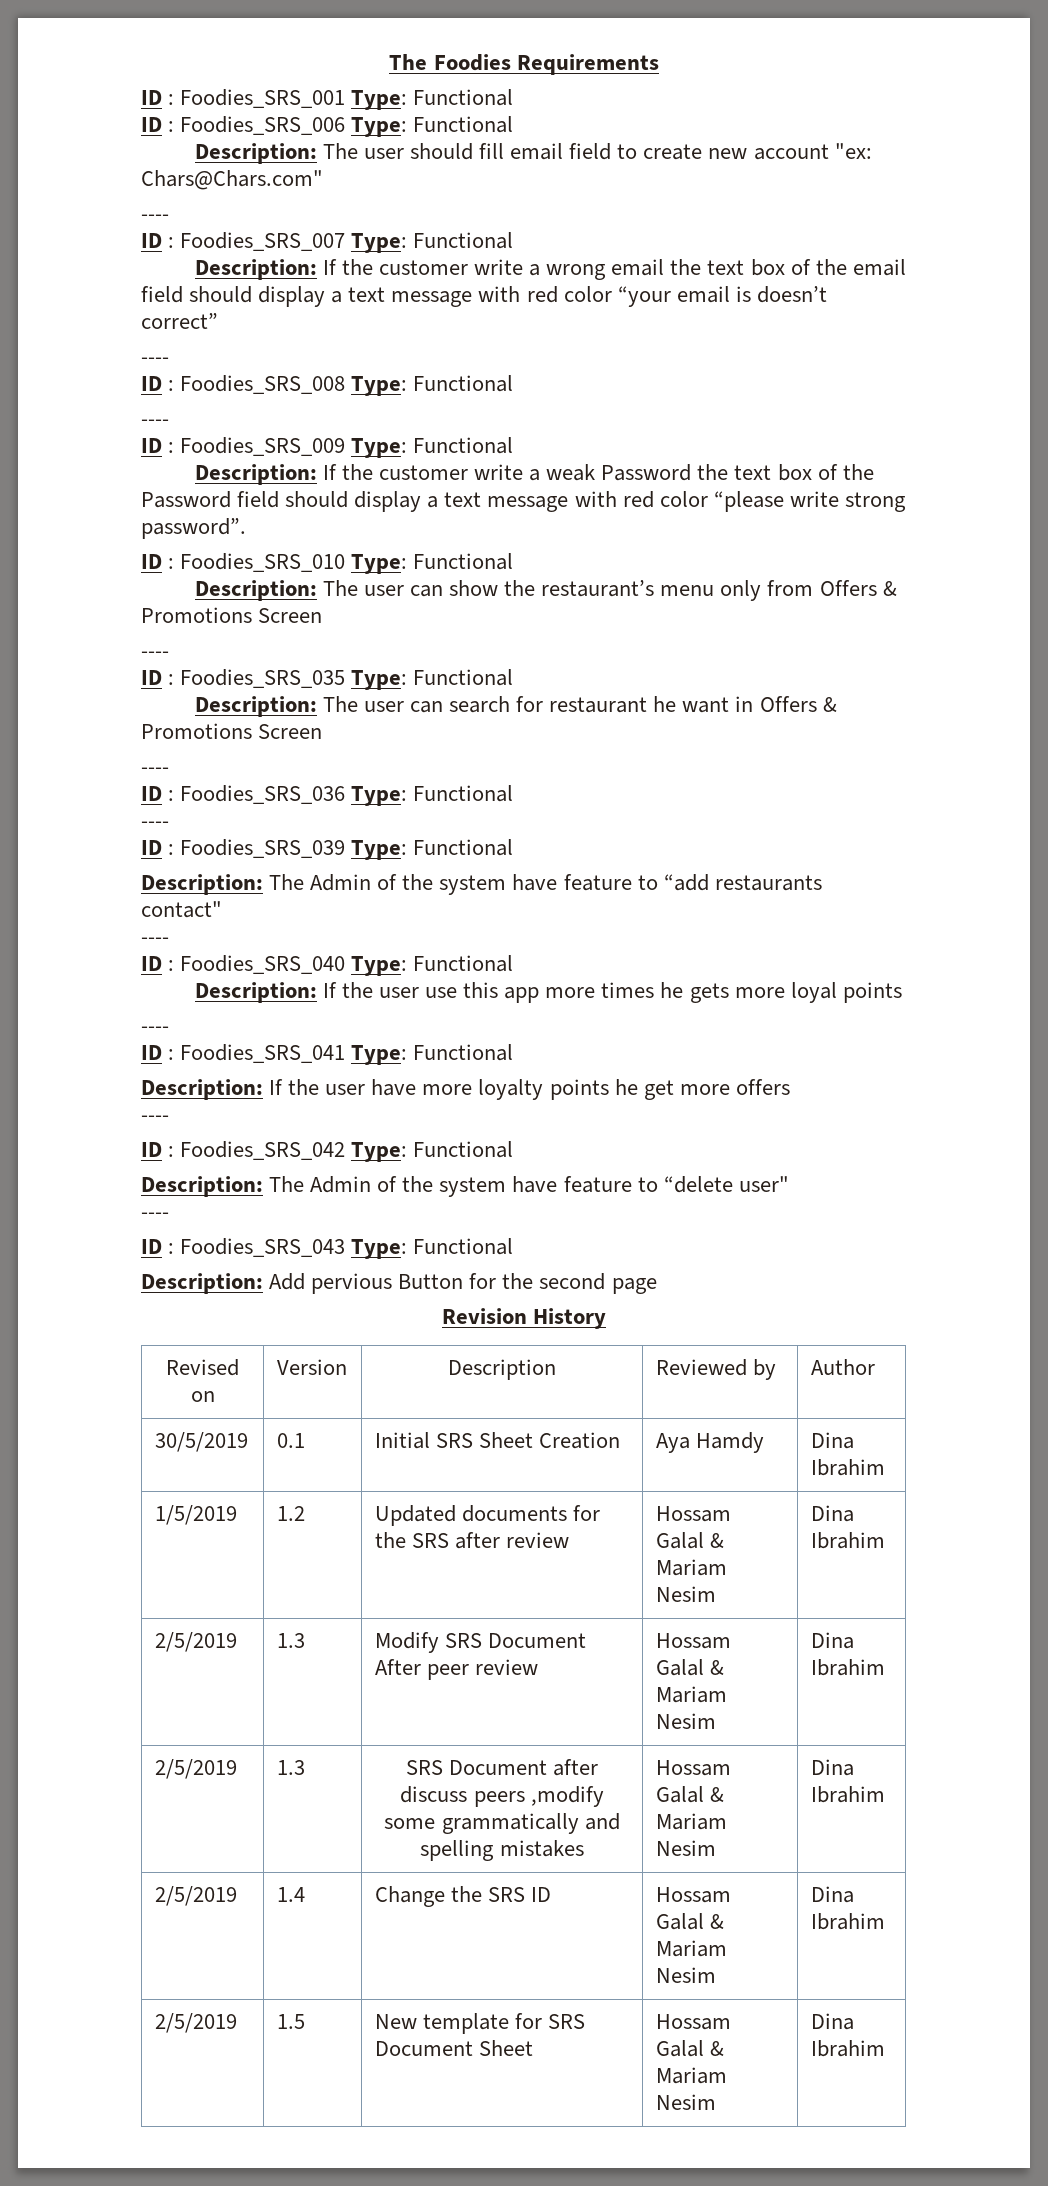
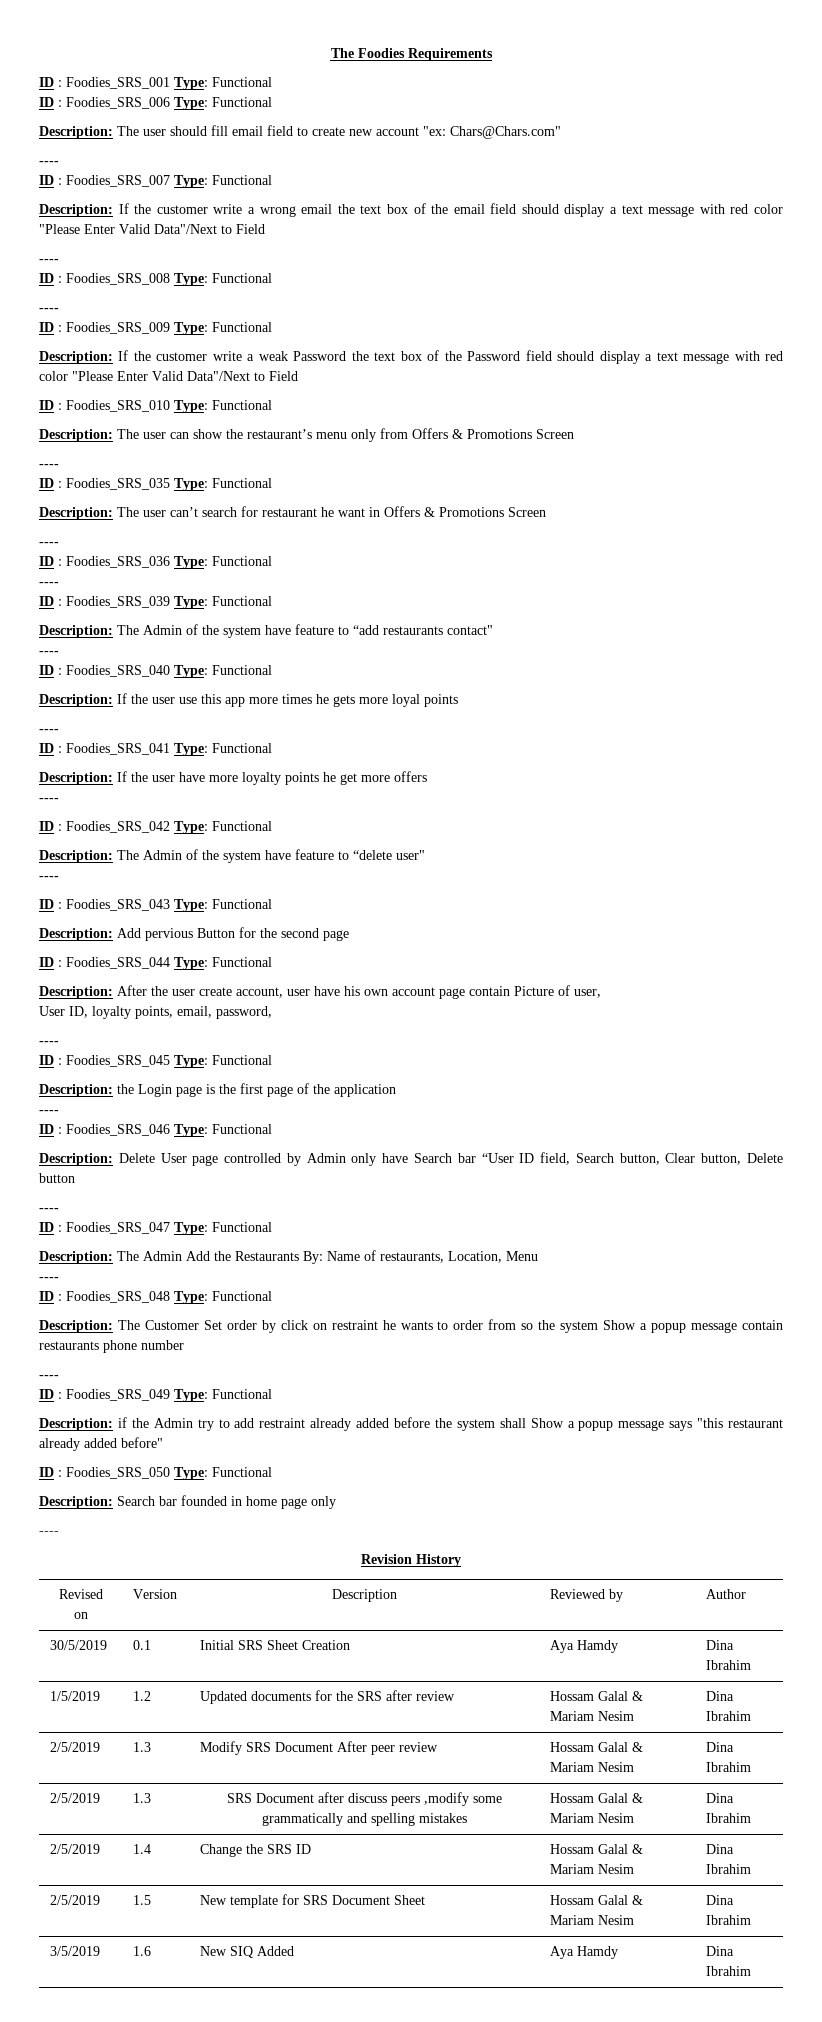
- Description: If the customer write a wrong email the text box of the email field should display a text message with red color “your email is doesn’t correct”
+ Description: If the customer write a wrong email the text box of the email field should display a text message with red color "Please Enter Valid Data"/Next to Field
- Description: If the customer write a weak Password the text box of the Password field should display a text message with red color “please write strong password”.
+ Description: If the customer write a weak Password the text box of the Password field should display a text message with red color "Please Enter Valid Data"/Next to Field
- Description: The user can search for restaurant he want in Offers & Promotions Screen
+ Description: The user can’t search for restaurant he want in Offers & Promotions Screen
+ ID : Foodies_SRS_044 Type: Functional
+ Description: After the user create account, user have his own account page contain Picture of user,
+ User ID, loyalty points, email, password,
+ ----
+ ID : Foodies_SRS_045 Type: Functional
+ Description: the Login page is the first page of the application
+ ----
+ ID : Foodies_SRS_046 Type: Functional
+ Description: Delete User page controlled by Admin only have Search bar “User ID field, Search button, Clear button, Delete button
+ ----
+ ID : Foodies_SRS_047 Type: Functional
+ Description: The Admin Add the Restaurants By: Name of restaurants, Location, Menu
+ ----
+ ID : Foodies_SRS_048 Type: Functional
+ Description: The Customer Set order by click on restraint he wants to order from so the system Show a popup message contain restaurants phone number
+ ----
+ ID : Foodies_SRS_049 Type: Functional
+ Description: if the Admin try to add restraint already added before the system shall Show a popup message says "this restaurant already added before"
+ ID : Foodies_SRS_050 Type: Functional
+ Description: Search bar founded in home page only
+ ----
+ 3/5/2019 | 1.6 | New SIQ Added | Aya Hamdy | Dina Ibrahim

